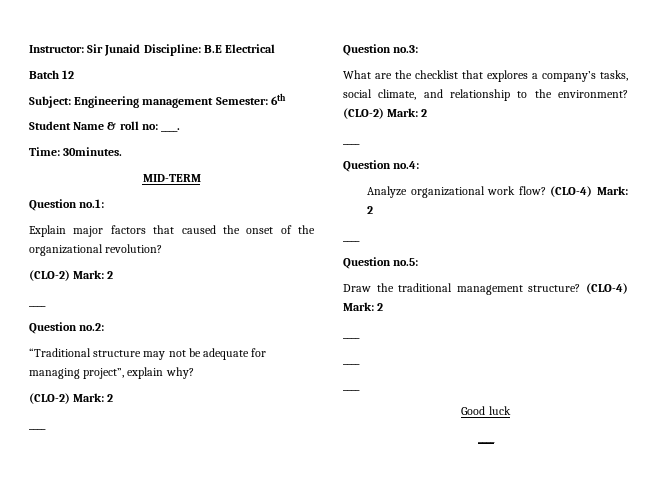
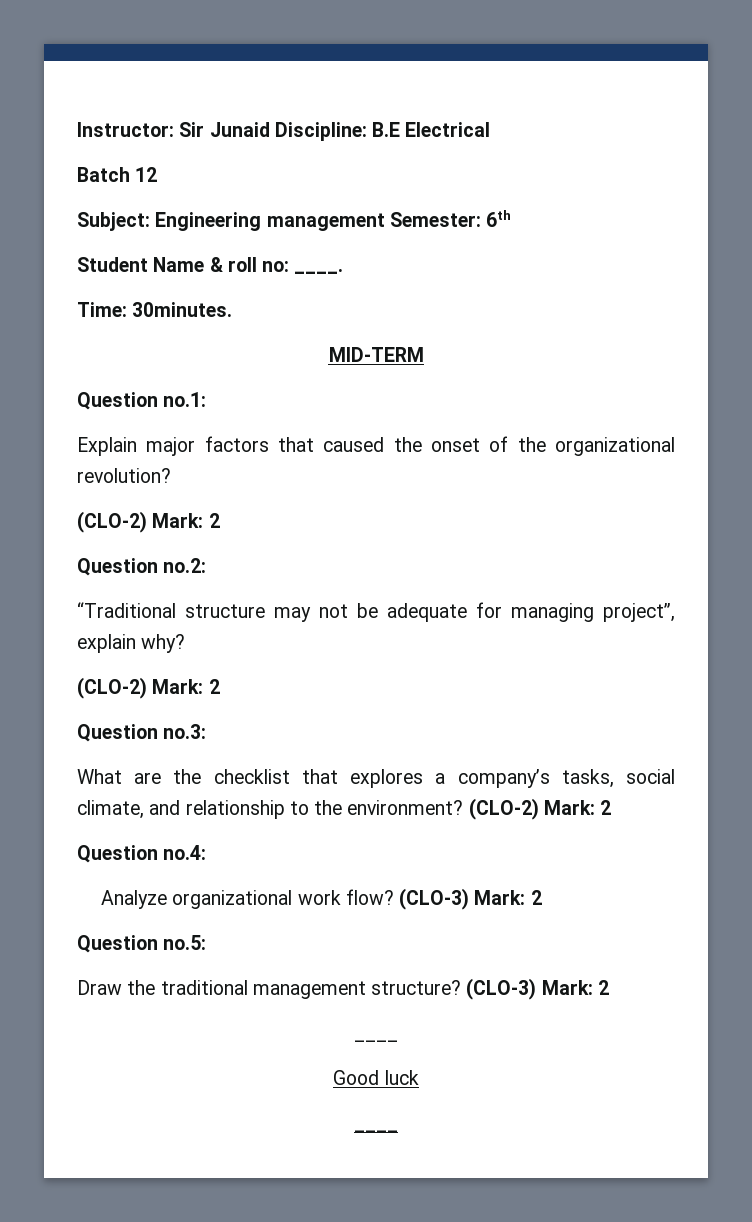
  Explain major factors that caused the onset of the organizational revolution?
  (CLO-2) Mark: 2
- ____
  “Traditional structure may not be adequate for managing project”, explain why?
  (CLO-2) Mark: 2
- ____
  What are the checklist that explores a company’s tasks, social climate, and relationship to the environment? (CLO-2) Mark: 2
- ____
- Analyze organizational work flow? (CLO-4) Mark: 2
- ____
+ Analyze organizational work flow? (CLO-3) Mark: 2
- Draw the traditional management structure? (CLO-4) Mark: 2
- ____
- ____
+ Draw the traditional management structure? (CLO-3) Mark: 2

